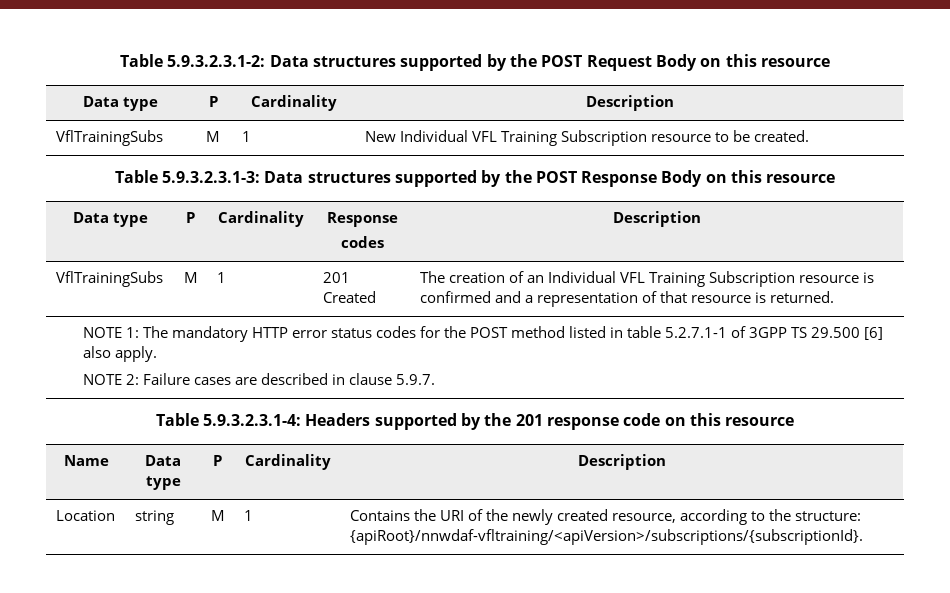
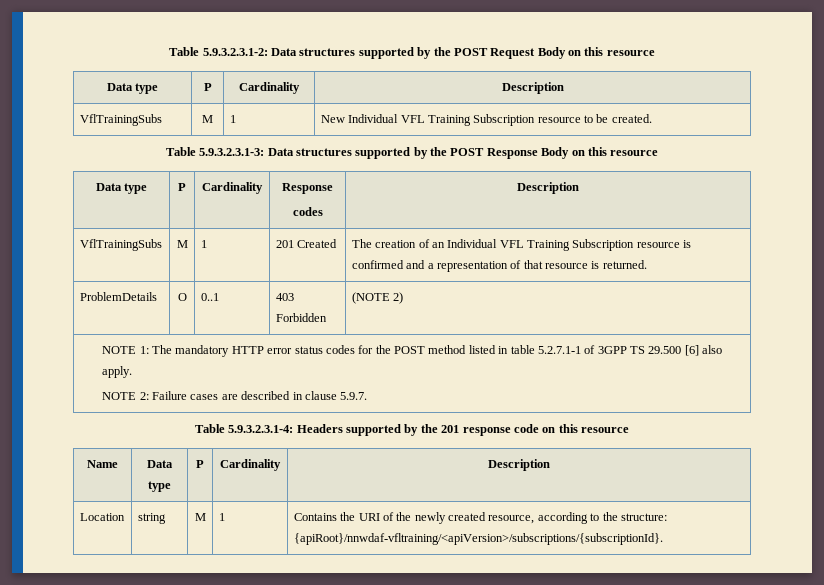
+ ProblemDetails | O | 0..1 | 403 Forbidden | (NOTE 2)

